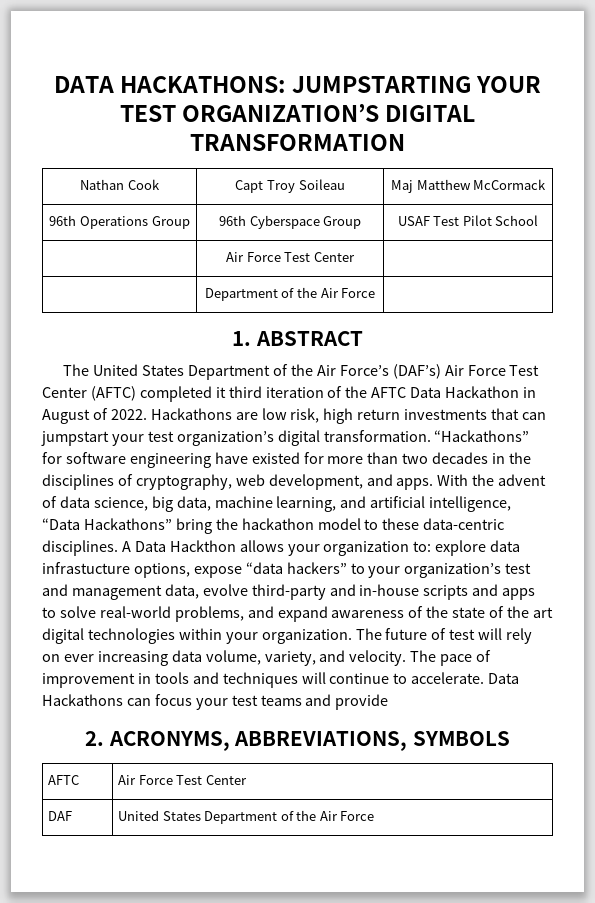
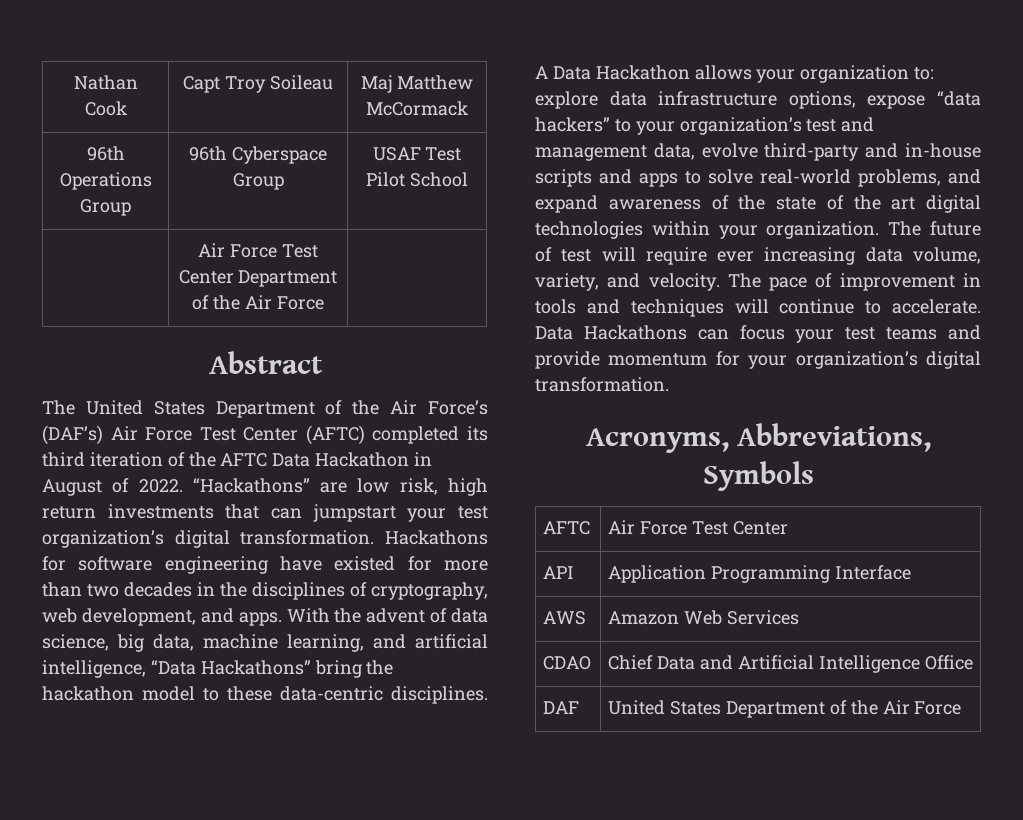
- DATA HACKATHONS: JUMPSTARTING YOUR TEST ORGANIZATION’S DIGITAL TRANSFORMATION
- | Air Force Test Center |
- | Department of the Air Force |
+ | Air Force Test Center Department of the Air Force |
- 1. ABSTRACT
+ Abstract
- The United States Department of the Air Force’s (DAF’s) Air Force Test Center (AFTC) completed it third iteration of the AFTC Data Hackathon in August of 2022.
+ The United States Department of the Air Force’s (DAF’s) Air Force Test Center (AFTC) completed its third iteration of the AFTC Data Hackathon in August of 2022.
- Hackathons are low risk, high return investments that can jumpstart your test organization’s digital transformation.
+ “Hackathons” are low risk, high return investments that can jumpstart your test organization’s digital transformation.
- “Hackathons” for software engineering have existed for more than two decades in the disciplines of cryptography, web development, and apps.
+ Hackathons for software engineering have existed for more than two decades in the disciplines of cryptography, web development, and apps.
- A Data Hackthon allows your organization to: explore data infrastucture options, expose “data hackers” to your organization’s test and management data, evolve third-party and in-house scripts and apps to solve real-world problems, and expand awareness of the state of the art digital technologies within your organization.
+ A Data Hackathon allows your organization to: explore data infrastructure options, expose “data hackers” to your organization’s test and management data, evolve third-party and in-house scripts and apps to solve real-world problems, and expand awareness of the state of the art digital technologies within your organization.
- The future of test will rely on ever increasing data volume, variety, and velocity.
+ The future of test will require ever increasing data volume, variety, and velocity.
- Data Hackathons can focus your test teams and provide
- 2. ACRONYMS, ABBREVIATIONS, SYMBOLS
+ Data Hackathons can focus your test teams and provide momentum for your organization’s digital transformation.
+ Acronyms, Abbreviations, Symbols
+ API | Application Programming Interface
+ AWS | Amazon Web Services
+ CDAO | Chief Data and Artificial Intelligence Office

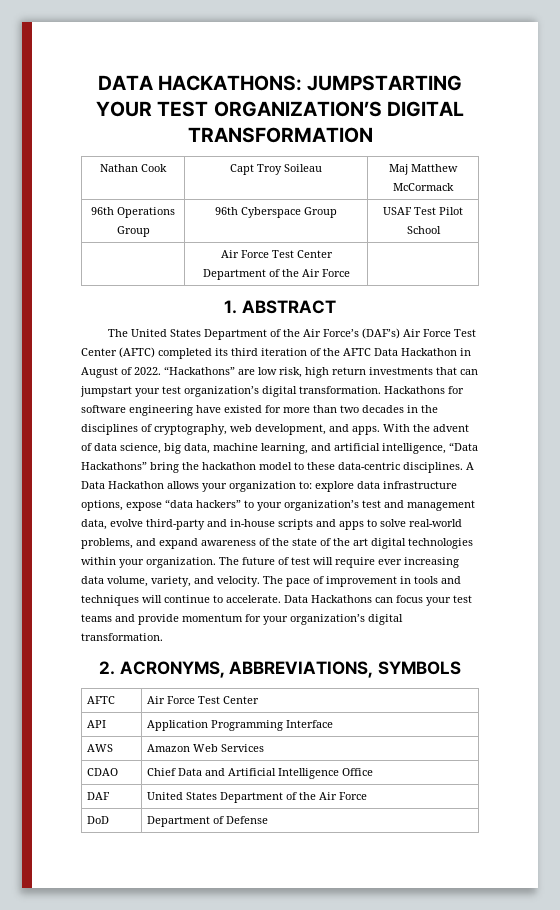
+ DATA HACKATHONS: JUMPSTARTING YOUR TEST ORGANIZATION’S DIGITAL TRANSFORMATION
- Abstract
+ 1. ABSTRACT
- Acronyms, Abbreviations, Symbols
+ 2. ACRONYMS, ABBREVIATIONS, SYMBOLS
+ DoD | Department of Defense

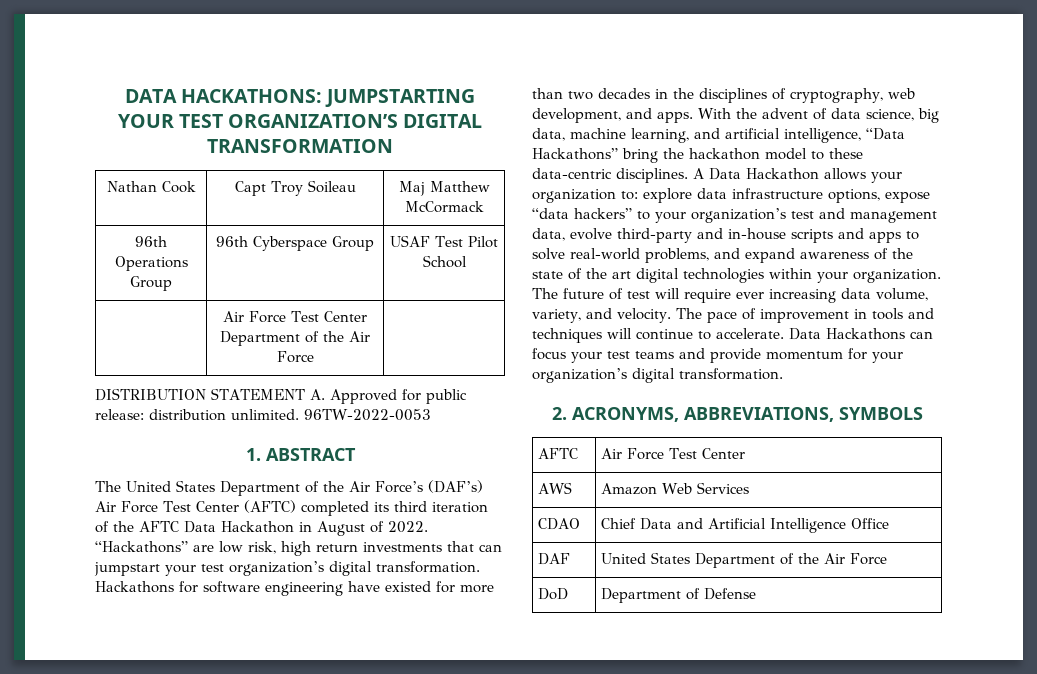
+ DISTRIBUTION STATEMENT A. Approved for public release: distribution unlimited. 96TW-2022-0053
- API | Application Programming Interface

